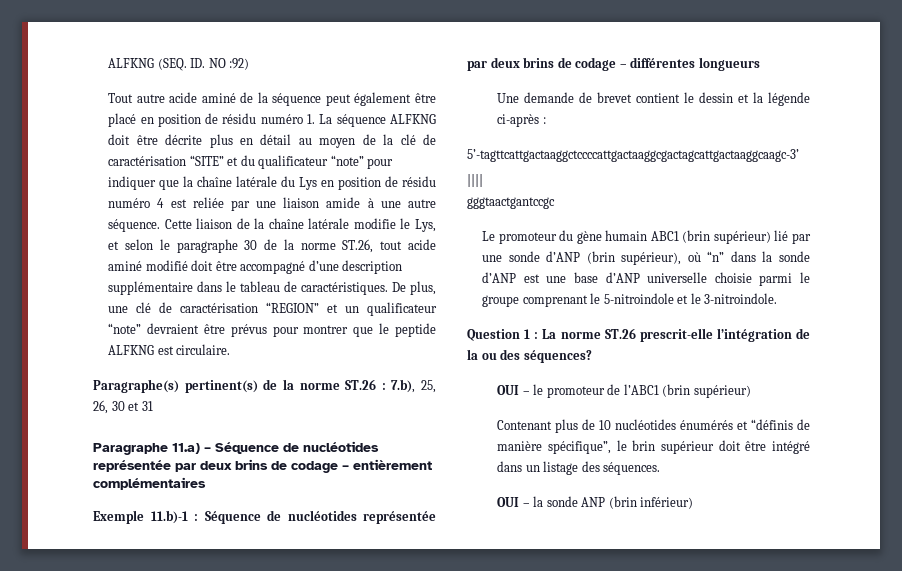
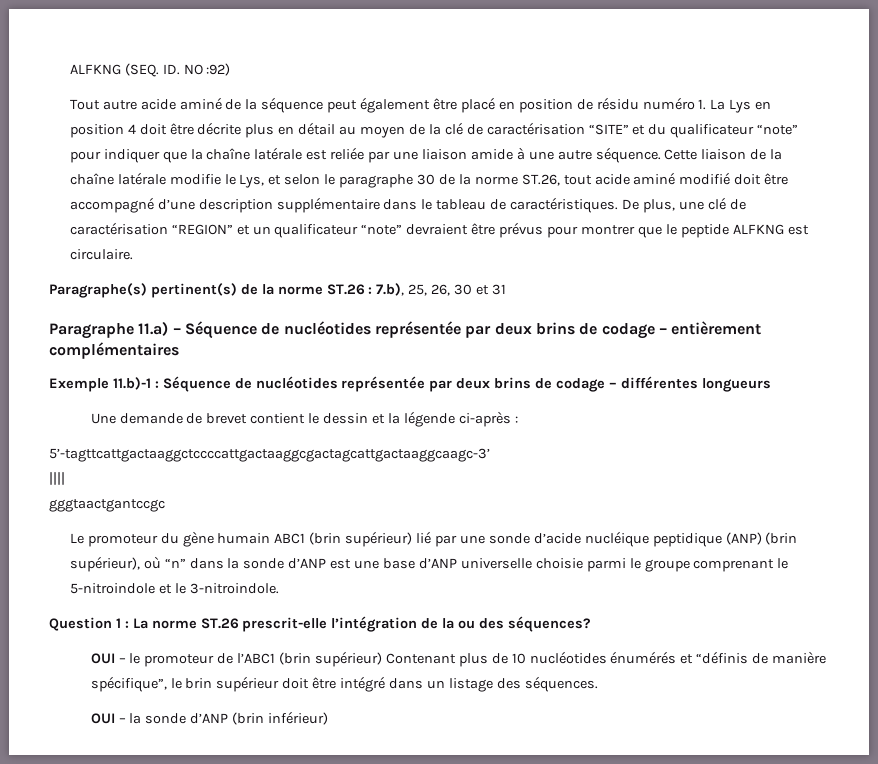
- Tout autre acide aminé de la séquence peut également être placé en position de résidu numéro 1. La séquence ALFKNG doit être décrite plus en détail au moyen de la clé de caractérisation “SITE” et du qualificateur “note” pour indiquer que la chaîne latérale du Lys en position de résidu numéro 4 est reliée par une liaison amide à une autre séquence.
+ Tout autre acide aminé de la séquence peut également être placé en position de résidu numéro 1. La Lys en position 4 doit être décrite plus en détail au moyen de la clé de caractérisation “SITE” et du qualificateur “note” pour indiquer que la chaîne latérale est reliée par une liaison amide à une autre séquence.
- Le promoteur du gène humain ABC1 (brin supérieur) lié par une sonde d’ANP (brin supérieur), où “n” dans la sonde d’ANP est une base d’ANP universelle choisie parmi le groupe comprenant le 5-nitroindole et le 3-nitroindole.
+ Le promoteur du gène humain ABC1 (brin supérieur) lié par une sonde d’acide nucléique peptidique (ANP) (brin supérieur), où “n” dans la sonde d’ANP est une base d’ANP universelle choisie parmi le groupe comprenant le 5-nitroindole et le 3-nitroindole.
- OUI – le promoteur de l’ABC1 (brin supérieur)
- Contenant plus de 10 nucléotides énumérés et “définis de manière spécifique”, le brin supérieur doit être intégré dans un listage des séquences.
+ OUI – le promoteur de l’ABC1 (brin supérieur) Contenant plus de 10 nucléotides énumérés et “définis de manière spécifique”, le brin supérieur doit être intégré dans un listage des séquences.
- OUI – la sonde ANP (brin inférieur)
+ OUI – la sonde d’ANP (brin inférieur)

